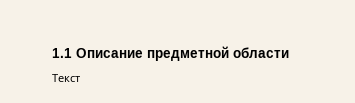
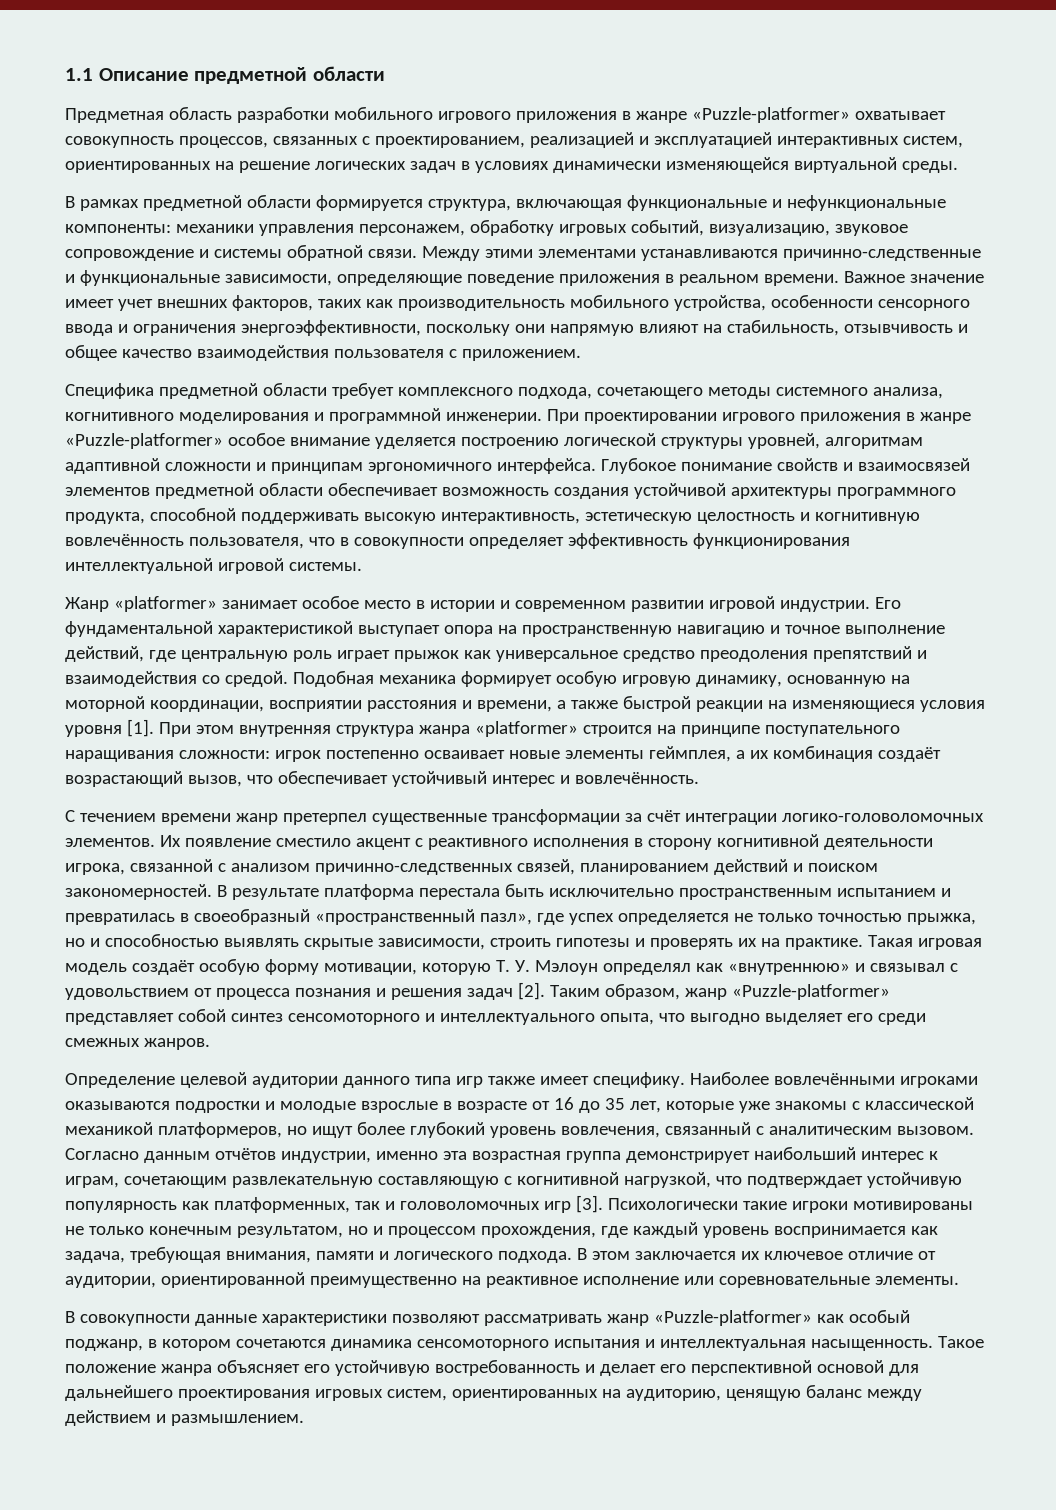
- Текст
+ Предметная область разработки мобильного игрового приложения в жанре «Puzzle-platformer» охватывает совокупность процессов, связанных с проектированием, реализацией и эксплуатацией интерактивных систем, ориентированных на решение логических задач в условиях динамически изменяющейся виртуальной среды.
+ В рамках предметной области формируется структура, включающая функциональные и нефункциональные компоненты: механики управления персонажем, обработку игровых событий, визуализацию, звуковое сопровождение и системы обратной связи. Между этими элементами устанавливаются причинно-следственные и функциональные зависимости, определяющие поведение приложения в реальном времени. Важное значение имеет учет внешних факторов, таких как производительность мобильного устройства, особенности сенсорного ввода и ограничения энергоэффективности, поскольку они напрямую влияют на стабильность, отзывчивость и общее качество взаимодействия пользователя с приложением.
+ Специфика предметной области требует комплексного подхода, сочетающего методы системного анализа, когнитивного моделирования и программной инженерии. При проектировании игрового приложения в жанре «Puzzle-platformer» особое внимание уделяется построению логической структуры уровней, алгоритмам адаптивной сложности и принципам эргономичного интерфейса. Глубокое понимание свойств и взаимосвязей элементов предметной области обеспечивает возможность создания устойчивой архитектуры программного продукта, способной поддерживать высокую интерактивность, эстетическую целостность и когнитивную вовлечённость пользователя, что в совокупности определяет эффективность функционирования интеллектуальной игровой системы.
+ Жанр «platformer» занимает особое место в истории и современном развитии игровой индустрии. Его фундаментальной характеристикой выступает опора на пространственную навигацию и точное выполнение действий, где центральную роль играет прыжок как универсальное средство преодоления препятствий и взаимодействия со средой. Подобная механика формирует особую игровую динамику, основанную на моторной координации, восприятии расстояния и времени, а также быстрой реакции на изменяющиеся условия уровня [1]. При этом внутренняя структура жанра «platformer» строится на принципе поступательного наращивания сложности: игрок постепенно осваивает новые элементы геймплея, а их комбинация создаёт возрастающий вызов, что обеспечивает устойчивый интерес и вовлечённость.
+ С течением времени жанр претерпел существенные трансформации за счёт интеграции логико-головоломочных элементов. Их появление сместило акцент с реактивного исполнения в сторону когнитивной деятельности игрока, связанной с анализом причинно-следственных связей, планированием действий и поиском закономерностей. В результате платформа перестала быть исключительно пространственным испытанием и превратилась в своеобразный «пространственный пазл», где успех определяется не только точностью прыжка, но и способностью выявлять скрытые зависимости, строить гипотезы и проверять их на практике. Такая игровая модель создаёт особую форму мотивации, которую Т. У. Мэлоун определял как «внутреннюю» и связывал с удовольствием от процесса познания и решения задач [2]. Таким образом, жанр «Puzzle-platformer» представляет собой синтез сенсомоторного и интеллектуального опыта, что выгодно выделяет его среди смежных жанров.
+ Определение целевой аудитории данного типа игр также имеет специфику. Наиболее вовлечёнными игроками оказываются подростки и молодые взрослые в возрасте от 16 до 35 лет, которые уже знакомы с классической механикой платформеров, но ищут более глубокий уровень вовлечения, связанный с аналитическим вызовом. Согласно данным отчётов индустрии, именно эта возрастная группа демонстрирует наибольший интерес к играм, сочетающим развлекательную составляющую с когнитивной нагрузкой, что подтверждает устойчивую популярность как платформенных, так и головоломочных игр [3]. Психологически такие игроки мотивированы не только конечным результатом, но и процессом прохождения, где каждый уровень воспринимается как задача, требующая внимания, памяти и логического подхода. В этом заключается их ключевое отличие от аудитории, ориентированной преимущественно на реактивное исполнение или соревновательные элементы.
+ В совокупности данные характеристики позволяют рассматривать жанр «Puzzle-platformer» как особый поджанр, в котором сочетаются динамика сенсомоторного испытания и интеллектуальная насыщенность. Такое положение жанра объясняет его устойчивую востребованность и делает его перспективной основой для дальнейшего проектирования игровых систем, ориентированных на аудиторию, ценящую баланс между действием и размышлением.

